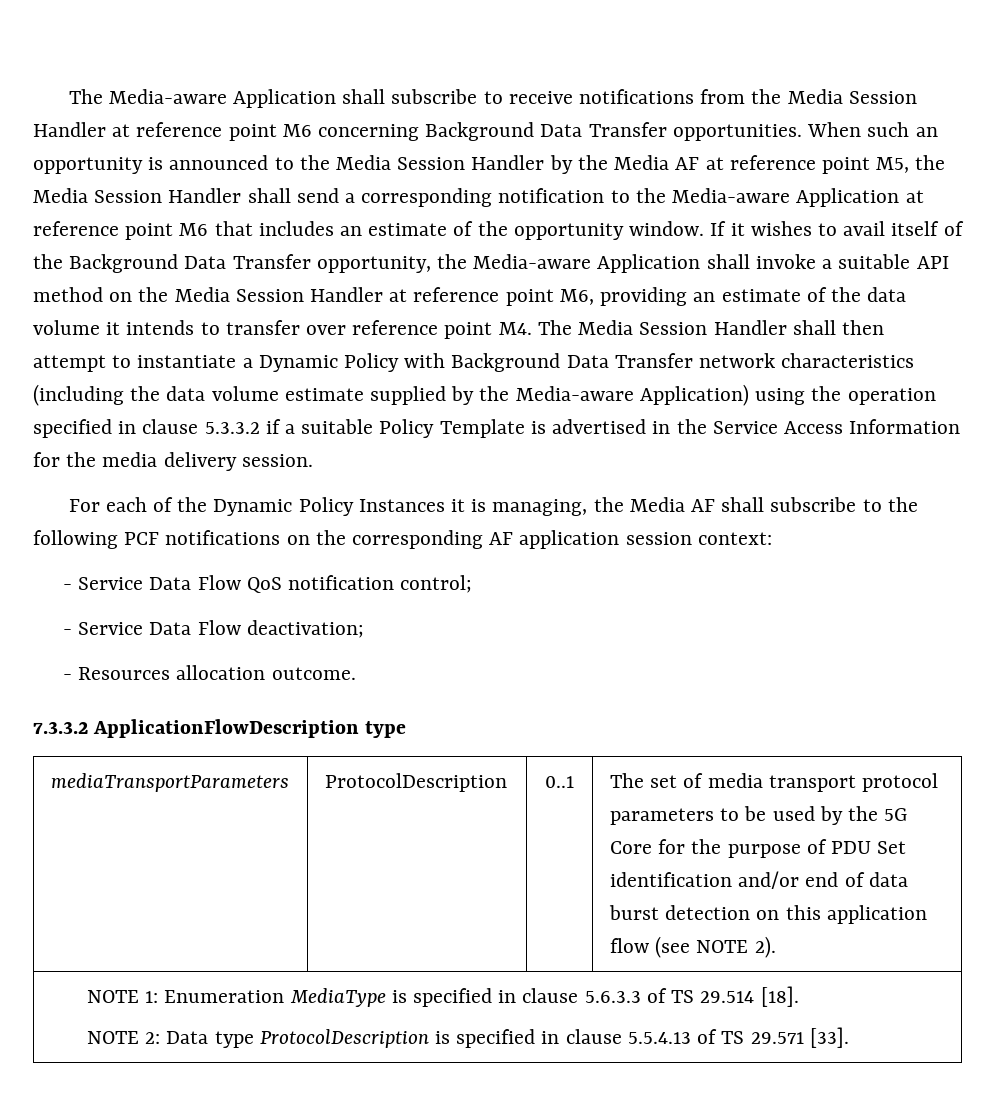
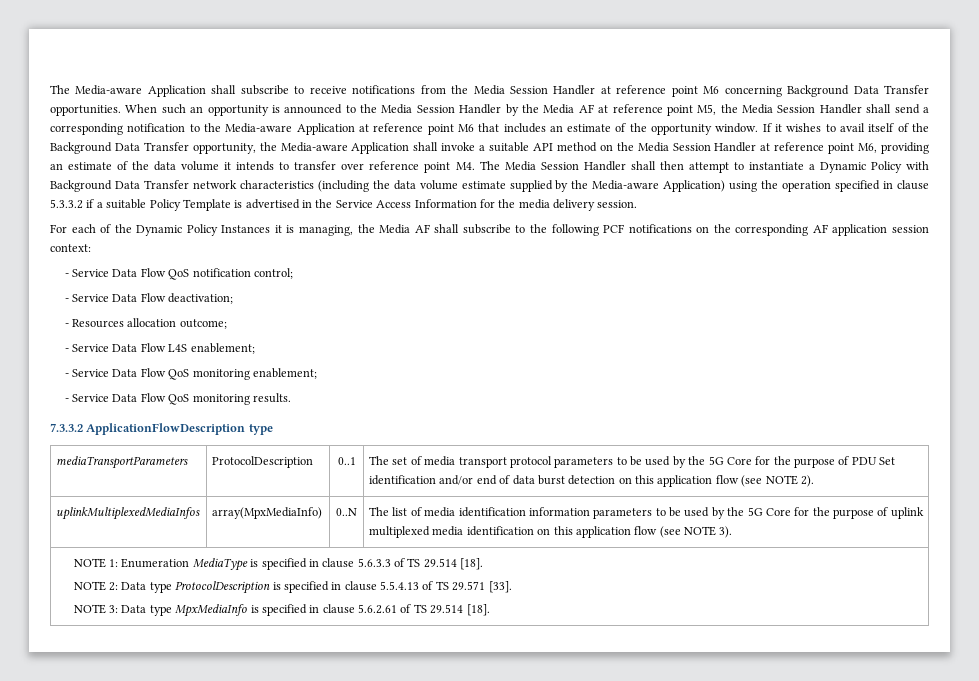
- - Resources allocation outcome.
+ - Resources allocation outcome;
+ - Service Data Flow L4S enablement;
+ - Service Data Flow QoS monitoring enablement;
+ - Service Data Flow QoS monitoring results.
+ uplinkMultiplexedMediaInfos | array(MpxMediaInfo) | 0..N | The list of media identification information parameters to be used by the 5G Core for the purpose of uplink multiplexed media identification on this application flow (see NOTE 3).
+ NOTE 3: Data type MpxMediaInfo is specified in clause 5.6.2.61 of TS 29.514 [18].

